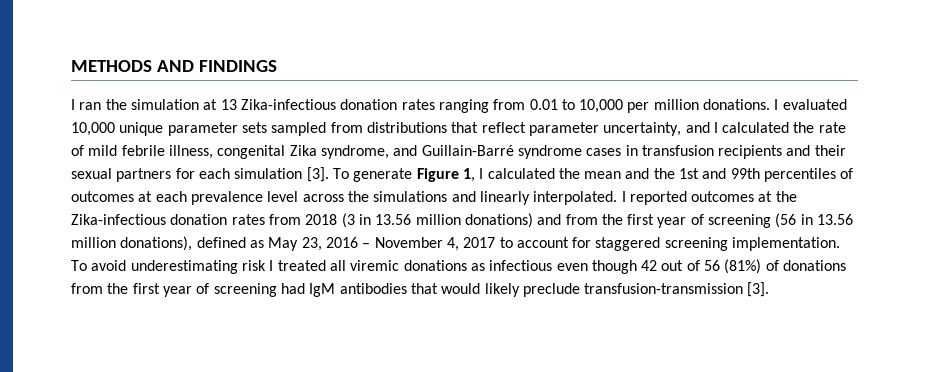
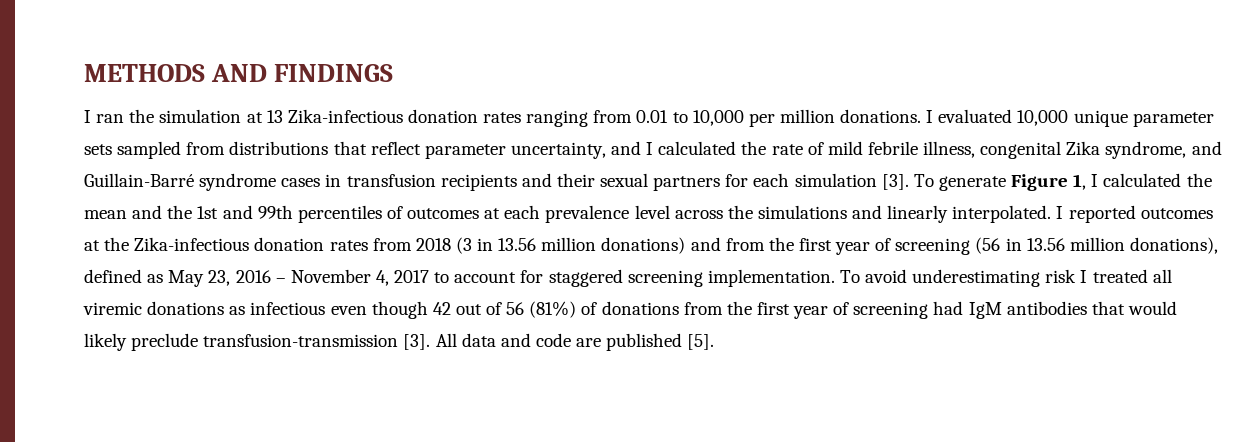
+ All data and code are published [5].

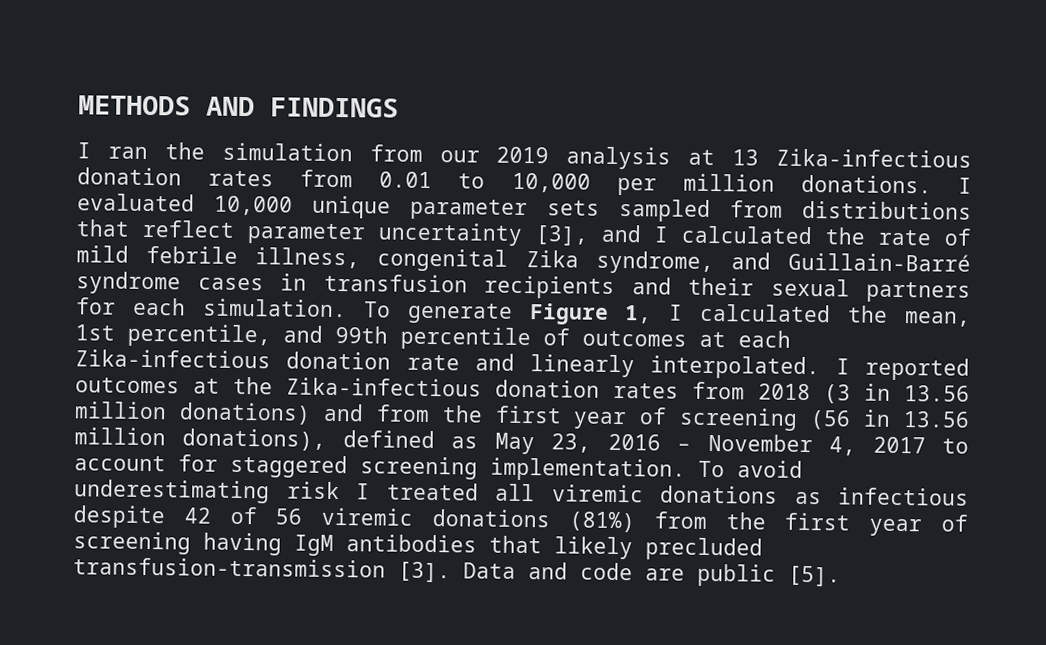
- I ran the simulation at 13 Zika-infectious donation rates ranging from 0.01 to 10,000 per million donations.
+ I ran the simulation from our 2019 analysis at 13 Zika-infectious donation rates from 0.01 to 10,000 per million donations.
- I evaluated 10,000 unique parameter sets sampled from distributions that reflect parameter uncertainty, and I calculated the rate of mild febrile illness, congenital Zika syndrome, and Guillain-Barré syndrome cases in transfusion recipients and their sexual partners for each simulation [3].
+ I evaluated 10,000 unique parameter sets sampled from distributions that reflect parameter uncertainty [3], and I calculated the rate of mild febrile illness, congenital Zika syndrome, and Guillain-Barré syndrome cases in transfusion recipients and their sexual partners for each simulation.
- To generate Figure 1, I calculated the mean and the 1st and 99th percentiles of outcomes at each prevalence level across the simulations and linearly interpolated.
+ To generate Figure 1, I calculated the mean, 1st percentile, and 99th percentile of outcomes at each Zika-infectious donation rate and linearly interpolated.
- To avoid underestimating risk I treated all viremic donations as infectious even though 42 out of 56 (81%) of donations from the first year of screening had IgM antibodies that would likely preclude transfusion-transmission [3]. All data and code are published [5].
+ To avoid underestimating risk I treated all viremic donations as infectious despite 42 of 56 viremic donations (81%) from the first year of screening having IgM antibodies that likely precluded transfusion-transmission [3]. Data and code are public [5].

